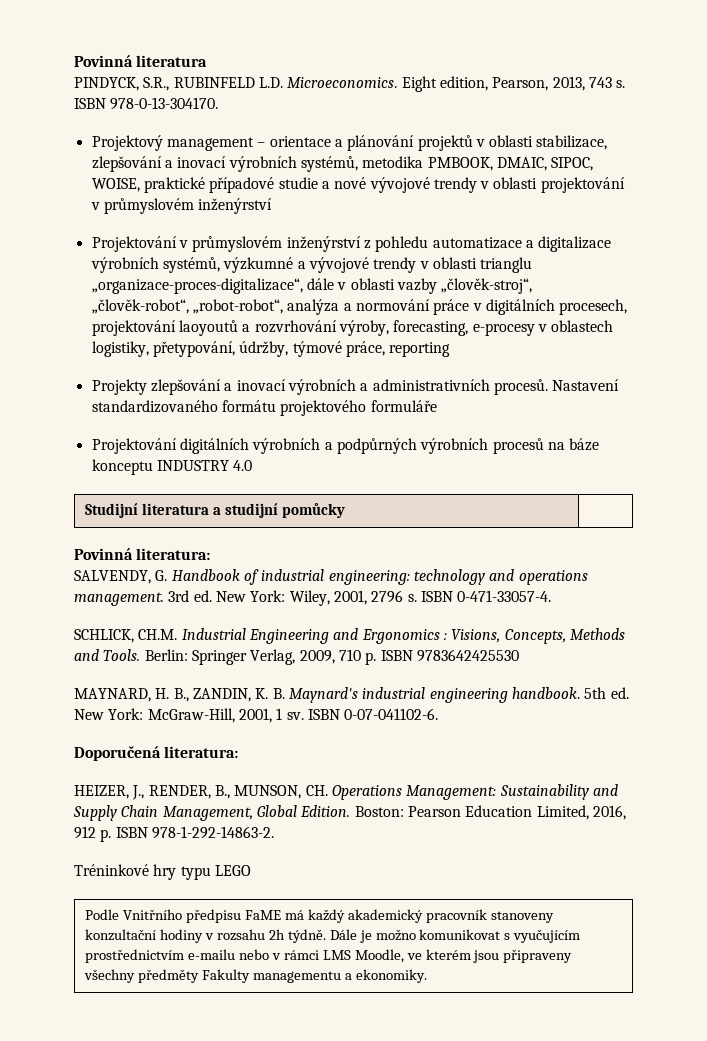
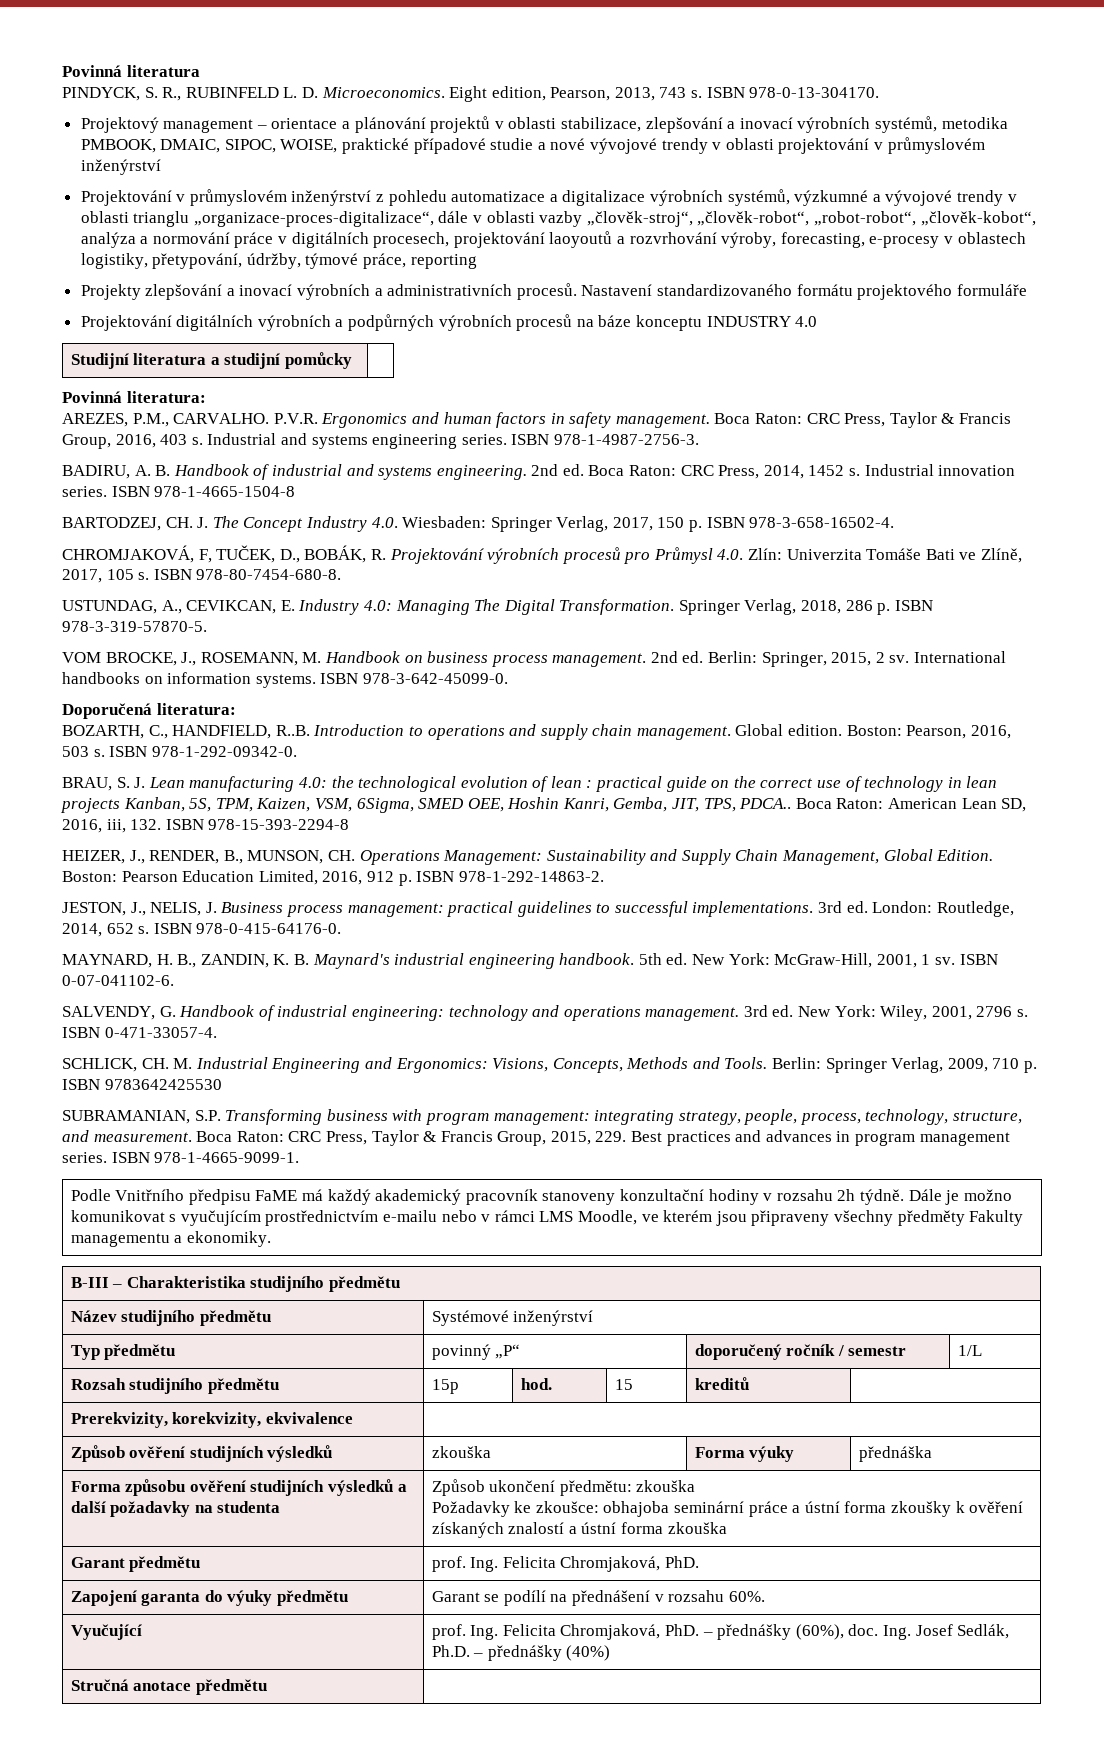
- PINDYCK, S.R., RUBINFELD L.D. Microeconomics.
+ PINDYCK, S. R., RUBINFELD L. D. Microeconomics.
- Projektování v průmyslovém inženýrství z pohledu automatizace a digitalizace výrobních systémů, výzkumné a vývojové trendy v oblasti trianglu „organizace-proces-digitalizace“, dále v oblasti vazby „člověk-stroj“, „člověk-robot“, „robot-robot“, analýza a normování práce v digitálních procesech, projektování laoyoutů a rozvrhování výroby, forecasting, e-procesy v oblastech logistiky, přetypování, údržby, týmové práce, reporting
+ Projektování v průmyslovém inženýrství z pohledu automatizace a digitalizace výrobních systémů, výzkumné a vývojové trendy v oblasti trianglu „organizace-proces-digitalizace“, dále v oblasti vazby „člověk-stroj“, „člověk-robot“, „robot-robot“, „člověk-kobot“, analýza a normování práce v digitálních procesech, projektování laoyoutů a rozvrhování výroby, forecasting, e-procesy v oblastech logistiky, přetypování, údržby, týmové práce, reporting
- SALVENDY, G. Handbook of industrial engineering: technology and operations management. 3rd ed. New York: Wiley, 2001, 2796 s. ISBN 0-471-33057-4.
- SCHLICK, CH.M. Industrial Engineering and Ergonomics : Visions, Concepts, Methods and Tools. Berlin: Springer Verlag, 2009, 710 p. ISBN 9783642425530
- MAYNARD, H. B., ZANDIN, K. B. Maynard's industrial engineering handbook. 5th ed. New York: McGraw-Hill, 2001, 1 sv. ISBN 0-07-041102-6.
+ AREZES, P.M., CARVALHO. P.V.R. Ergonomics and human factors in safety management. Boca Raton: CRC Press, Taylor & Francis Group, 2016, 403 s. Industrial and systems engineering series. ISBN 978-1-4987-2756-3.
+ BADIRU, A. B. Handbook of industrial and systems engineering. 2nd ed. Boca Raton: CRC Press, 2014, 1452 s. Industrial innovation series. ISBN 978-1-4665-1504-8
+ BARTODZEJ, CH. J. The Concept Industry 4.0. Wiesbaden: Springer Verlag, 2017, 150 p. ISBN 978-3-658-16502-4.
+ CHROMJAKOVÁ, F, TUČEK, D., BOBÁK, R. Projektování výrobních procesů pro Průmysl 4.0. Zlín: Univerzita Tomáše Bati ve Zlíně, 2017, 105 s. ISBN 978-80-7454-680-8.
+ USTUNDAG, A., CEVIKCAN, E. Industry 4.0: Managing The Digital Transformation. Springer Verlag, 2018, 286 p. ISBN 978-3-319-57870-5.
+ VOM BROCKE, J., ROSEMANN, M. Handbook on business process management. 2nd ed. Berlin: Springer, 2015, 2 sv. International handbooks on information systems. ISBN 978-3-642-45099-0.
  Doporučená literatura:
+ BOZARTH, C., HANDFIELD, R..B. Introduction to operations and supply chain management. Global edition. Boston: Pearson, 2016, 503 s. ISBN 978-1-292-09342-0.
+ BRAU, S. J. Lean manufacturing 4.0: the technological evolution of lean : practical guide on the correct use of technology in lean projects Kanban, 5S, TPM, Kaizen, VSM, 6Sigma, SMED OEE, Hoshin Kanri, Gemba, JIT, TPS, PDCA.. Boca Raton: American Lean SD, 2016, iii, 132. ISBN 978-15-393-2294-8
- Tréninkové hry typu LEGO
+ JESTON, J., NELIS, J. Business process management: practical guidelines to successful implementations. 3rd ed. London: Routledge, 2014, 652 s. ISBN 978-0-415-64176-0.
+ MAYNARD, H. B., ZANDIN, K. B. Maynard's industrial engineering handbook. 5th ed. New York: McGraw-Hill, 2001, 1 sv. ISBN 0-07-041102-6.
+ SALVENDY, G. Handbook of industrial engineering: technology and operations management. 3rd ed. New York: Wiley, 2001, 2796 s. ISBN 0-471-33057-4.
+ SCHLICK, CH. M. Industrial Engineering and Ergonomics: Visions, Concepts, Methods and Tools. Berlin: Springer Verlag, 2009, 710 p. ISBN 9783642425530
+ SUBRAMANIAN, S.P. Transforming business with program management: integrating strategy, people, process, technology, structure, and measurement. Boca Raton: CRC Press, Taylor & Francis Group, 2015, 229. Best practices and advances in program management series. ISBN 978-1-4665-9099-1.
+ B-III – Charakteristika studijního předmětu
+ Název studijního předmětu | Systémové inženýrství
+ Typ předmětu | povinný „P“ | doporučený ročník / semestr | 1/L
+ Rozsah studijního předmětu | 15p | hod. | 15 | kreditů |
+ Prerekvizity, korekvizity, ekvivalence |
+ Způsob ověření studijních výsledků | zkouška | Forma výuky | přednáška
+ Forma způsobu ověření studijních výsledků a další požadavky na studenta | Způsob ukončení předmětu: zkouška
+ Požadavky ke zkoušce: obhajoba seminární práce a ústní forma zkoušky k ověření získaných znalostí a ústní forma zkouška
+ Garant předmětu | prof. Ing. Felicita Chromjaková, PhD.
+ Zapojení garanta do výuky předmětu | Garant se podílí na přednášení v rozsahu 60%.
+ Vyučující | prof. Ing. Felicita Chromjaková, PhD. – přednášky (60%), doc. Ing. Josef Sedlák, Ph.D. – přednášky (40%)
+ Stručná anotace předmětu |

